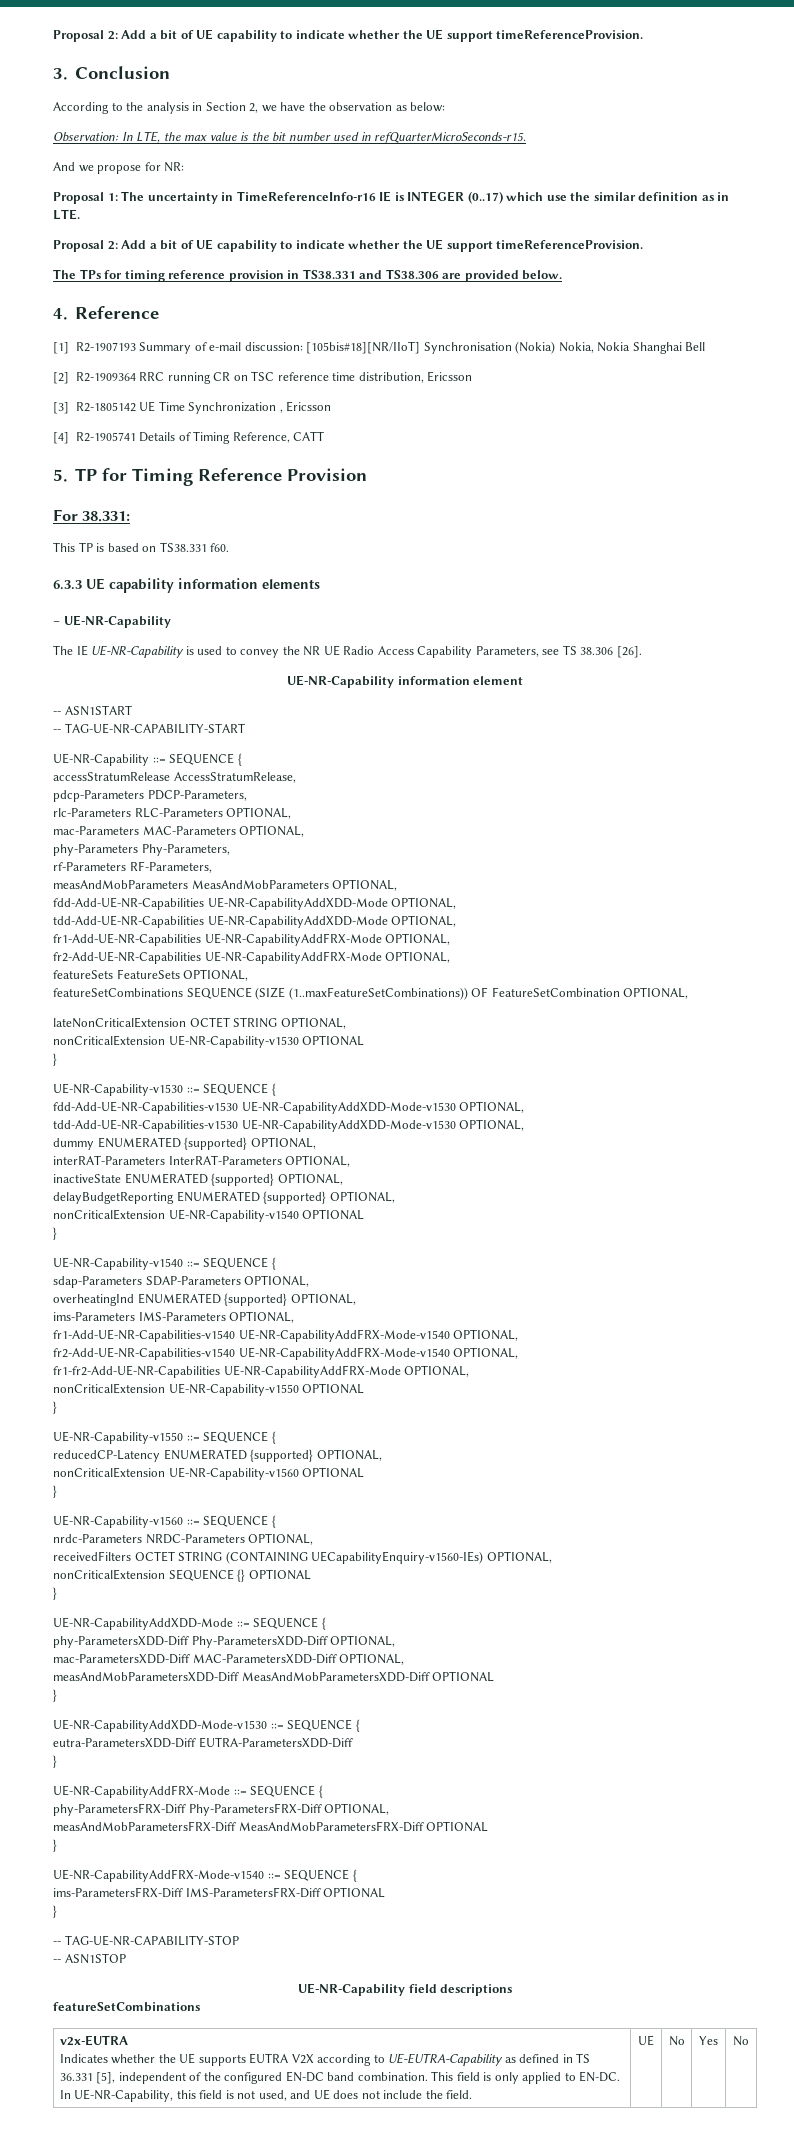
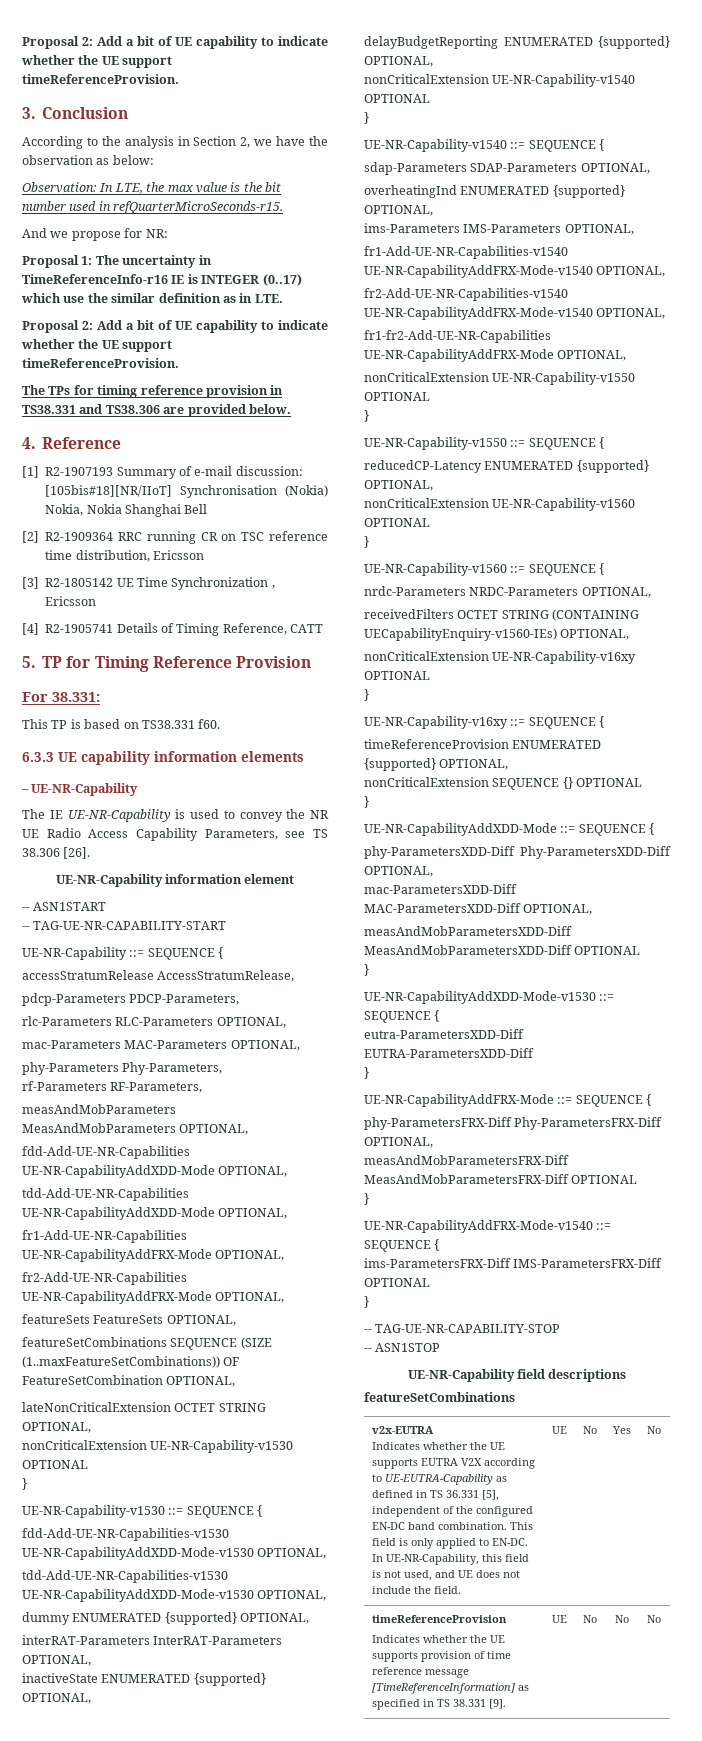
+ nonCriticalExtension UE-NR-Capability-v16xy OPTIONAL
+ }
+ UE-NR-Capability-v16xy ::= SEQUENCE {
+ timeReferenceProvision ENUMERATED {supported} OPTIONAL,
  Yes | No
+ timeReferenceProvision
+ Indicates whether the UE supports provision of time reference message [TimeReferenceInformation] as specified in TS 38.331 [9]. | UE | No | No | No

